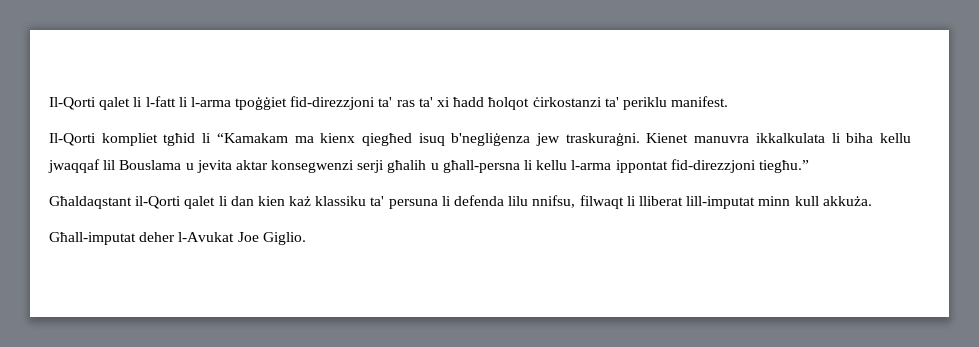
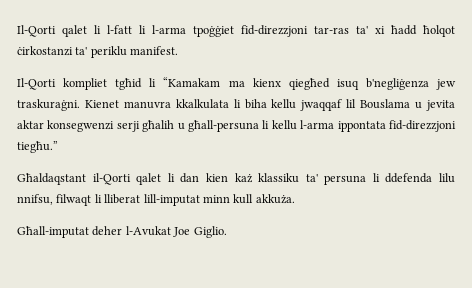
- Il-Qorti qalet li l-fatt li l-arma tpoġġiet fid-direzzjoni ta' ras ta' xi ħadd ħolqot ċirkostanzi ta' periklu manifest.
+ Il-Qorti qalet li l-fatt li l-arma tpoġġiet fid-direzzjoni tar-ras ta' xi ħadd ħolqot ċirkostanzi ta' periklu manifest.
- Kienet manuvra ikkalkulata li biha kellu jwaqqaf lil Bouslama u jevita aktar konsegwenzi serji għalih u għall-persna li kellu l-arma ippontat fid-direzzjoni tiegħu.”
+ Kienet manuvra kkalkulata li biha kellu jwaqqaf lil Bouslama u jevita aktar konsegwenzi serji għalih u għall-persuna li kellu l-arma ippontata fid-direzzjoni tiegħu.”
- Għaldaqstant il-Qorti qalet li dan kien każ klassiku ta' persuna li defenda lilu nnifsu, filwaqt li lliberat lill-imputat minn kull akkuża.
+ Għaldaqstant il-Qorti qalet li dan kien każ klassiku ta' persuna li ddefenda lilu nnifsu, filwaqt li lliberat lill-imputat minn kull akkuża.

